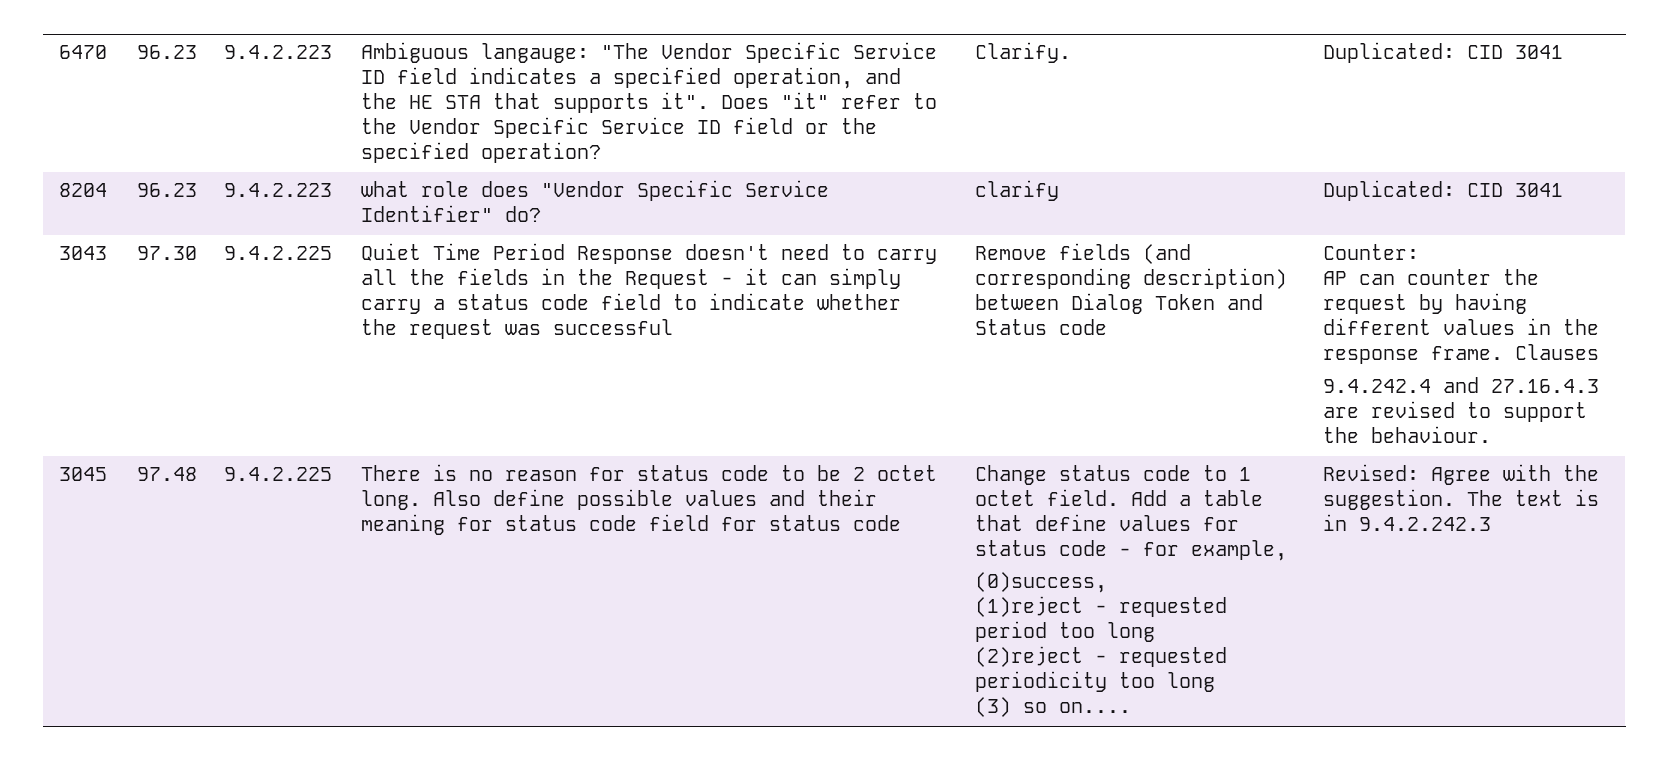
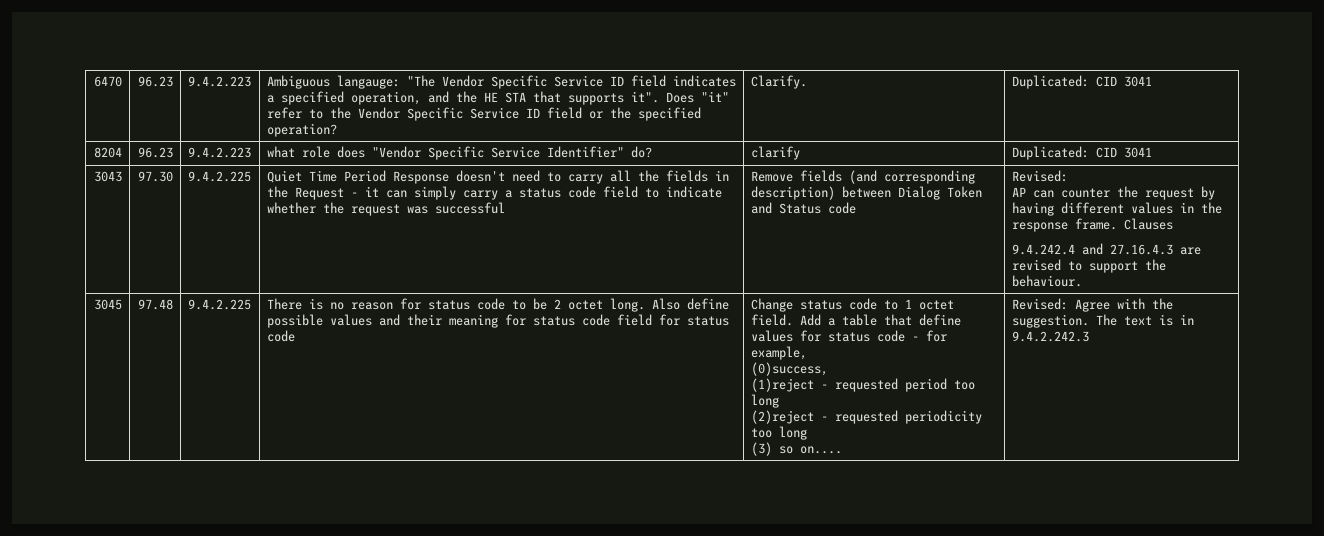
- Remove fields (and corresponding description) between Dialog Token and Status code | Counter:
+ Remove fields (and corresponding description) between Dialog Token and Status code | Revised:

